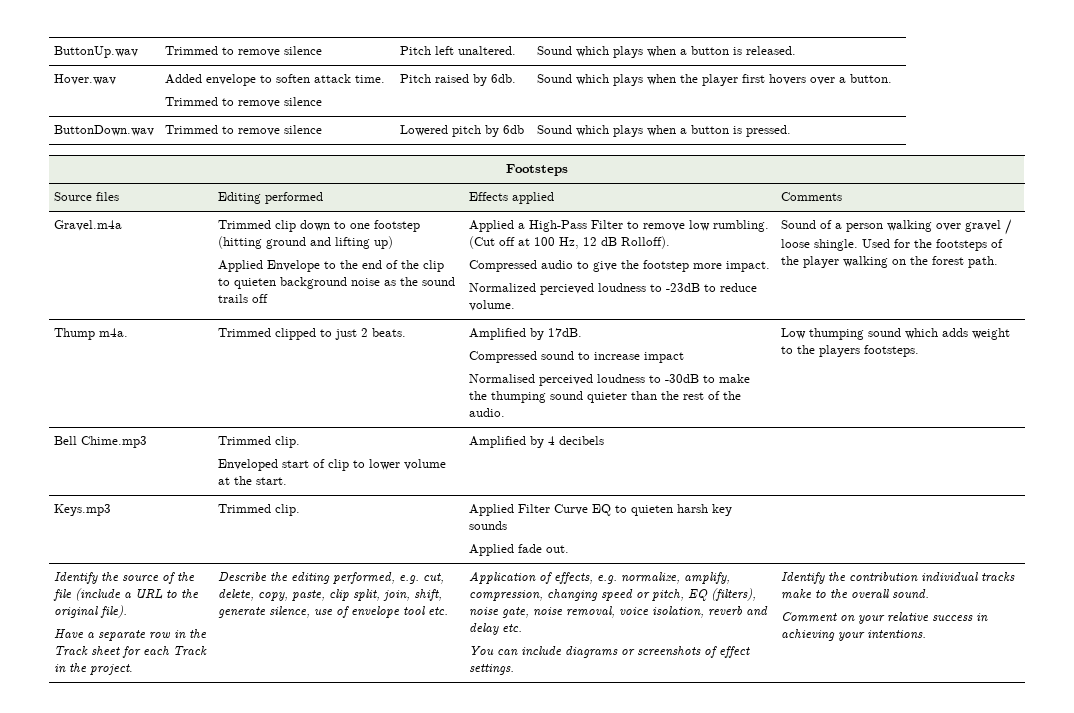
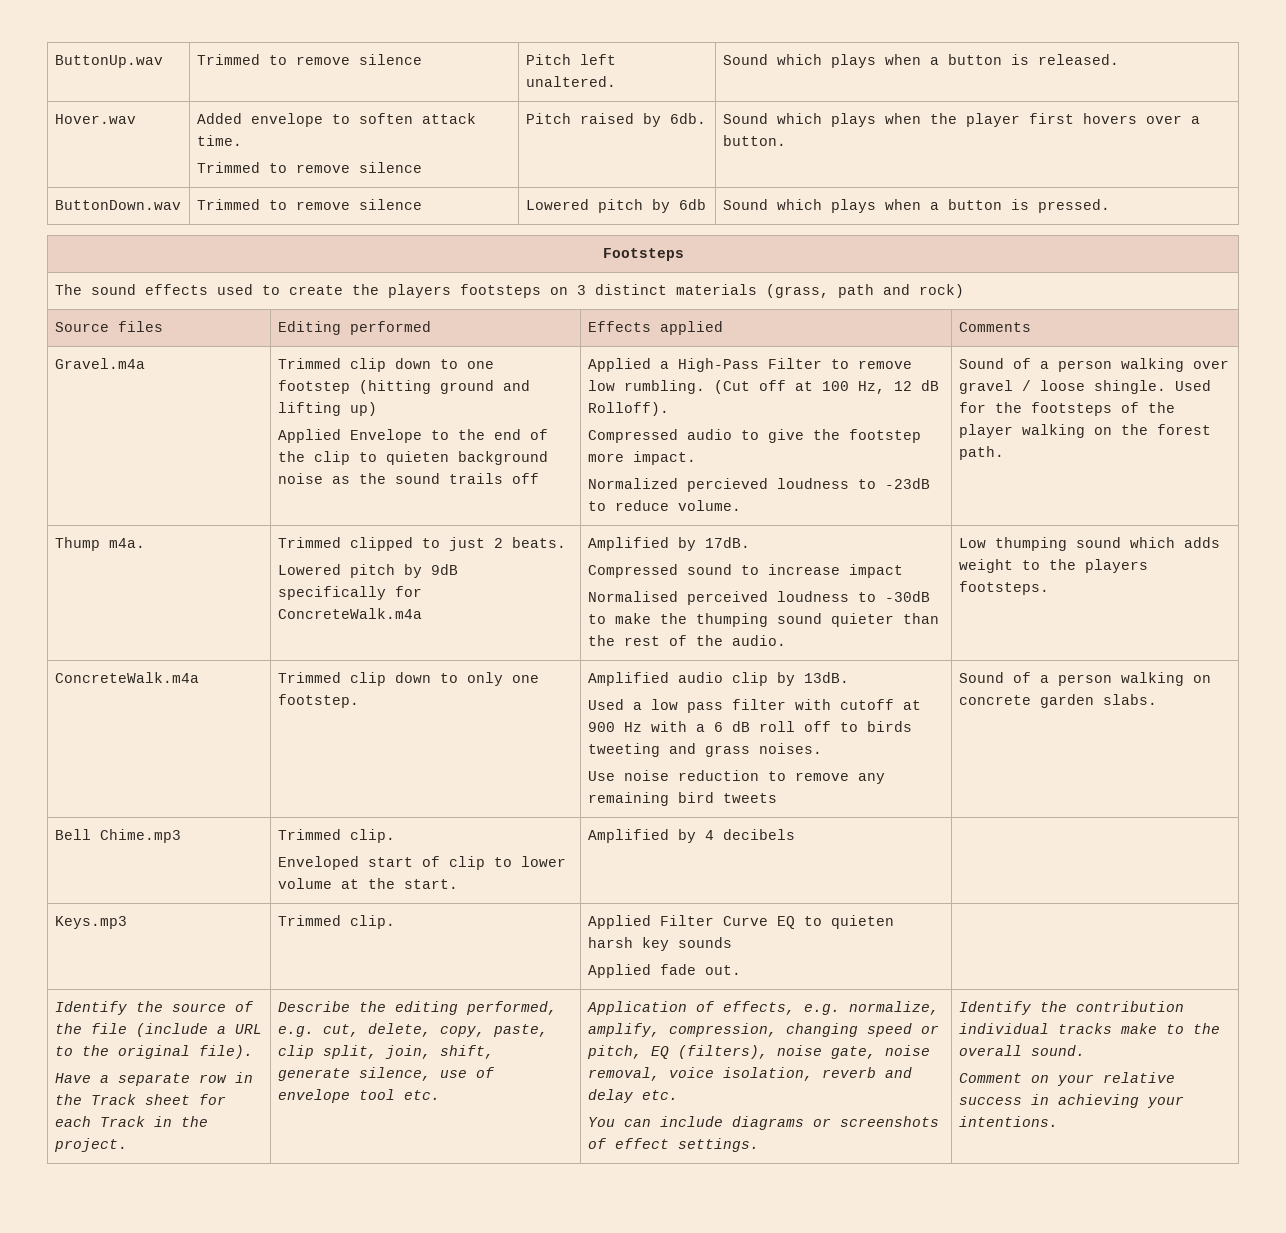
+ The sound effects used to create the players footsteps on 3 distinct materials (grass, path and rock)
+ Lowered pitch by 9dB specifically for ConcreteWalk.m4a
+ ConcreteWalk.m4a | Trimmed clip down to only one footstep. | Amplified audio clip by 13dB.
+ Used a low pass filter with cutoff at 900 Hz with a 6 dB roll off to birds tweeting and grass noises.
+ Use noise reduction to remove any remaining bird tweets | Sound of a person walking on concrete garden slabs.

